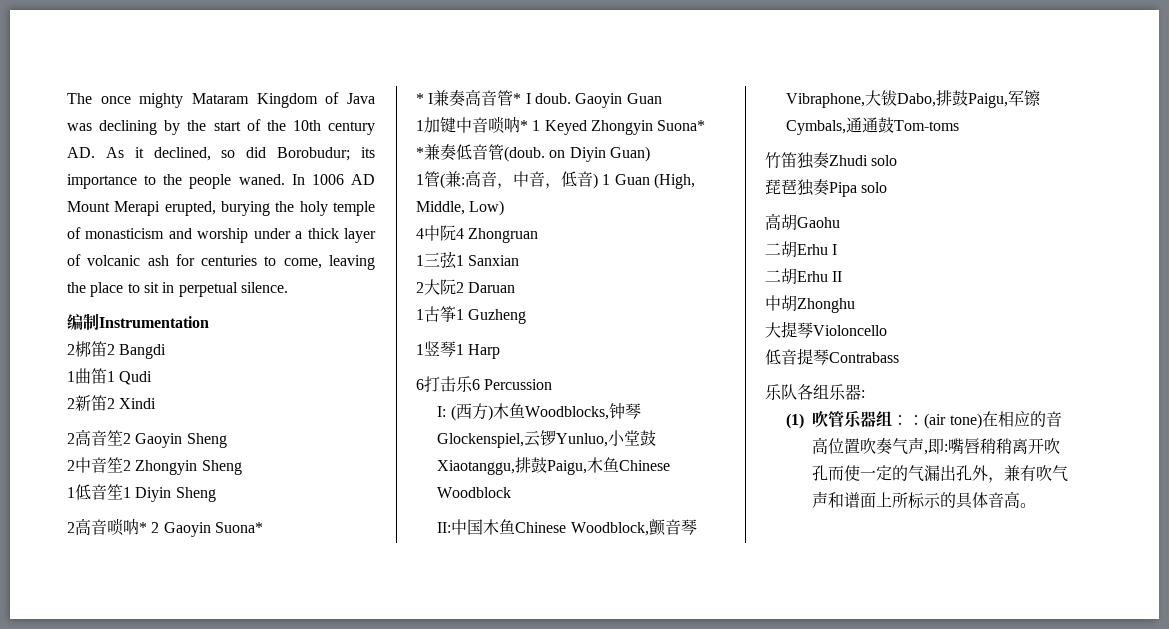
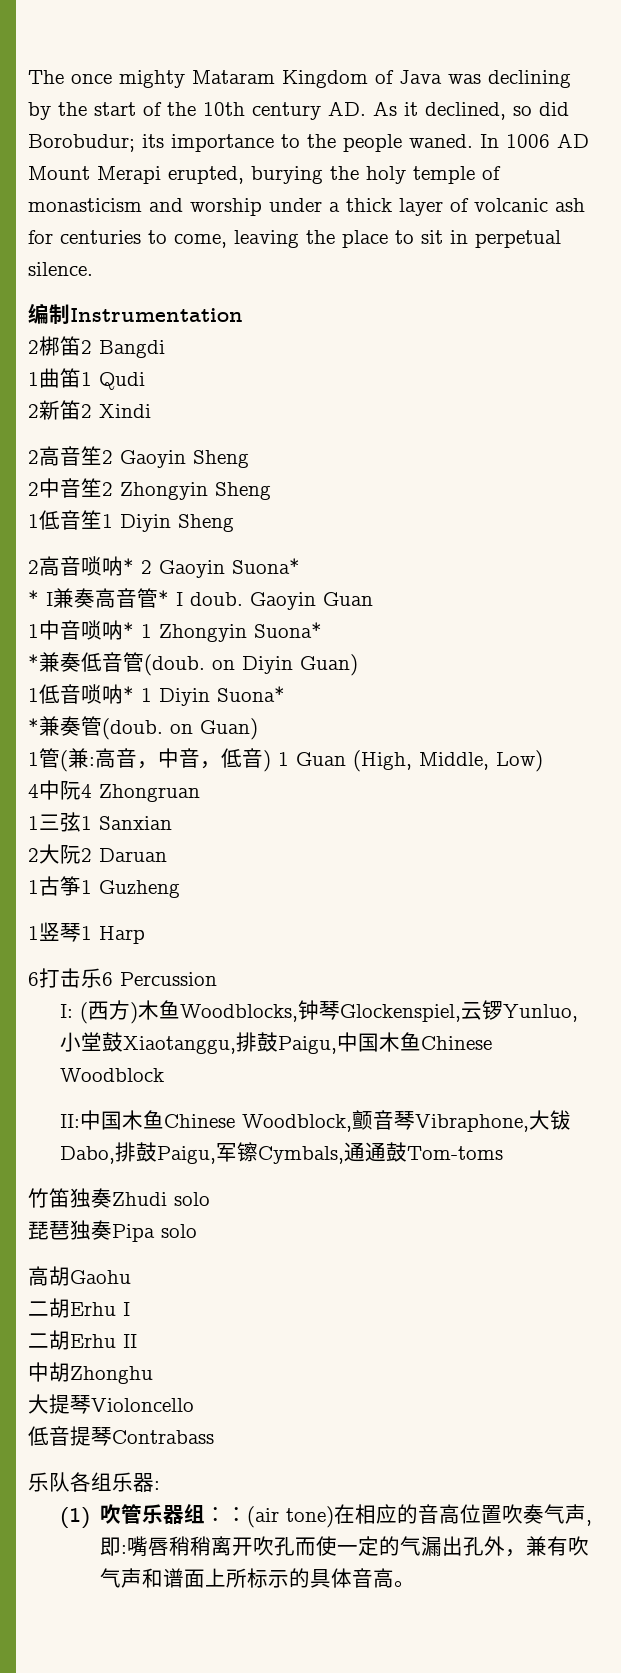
- 1加键中音唢呐* 1 Keyed Zhongyin Suona*
+ 1中音唢呐* 1 Zhongyin Suona*
+ 1低音唢呐* 1 Diyin Suona*
+ *兼奏管(doub. on Guan)
- I: (西方)木鱼Woodblocks,钟琴Glockenspiel,云锣Yunluo,小堂鼓Xiaotanggu,排鼓Paigu,木鱼Chinese Woodblock
+ I: (西方)木鱼Woodblocks,钟琴Glockenspiel,云锣Yunluo,小堂鼓Xiaotanggu,排鼓Paigu,中国木鱼Chinese Woodblock

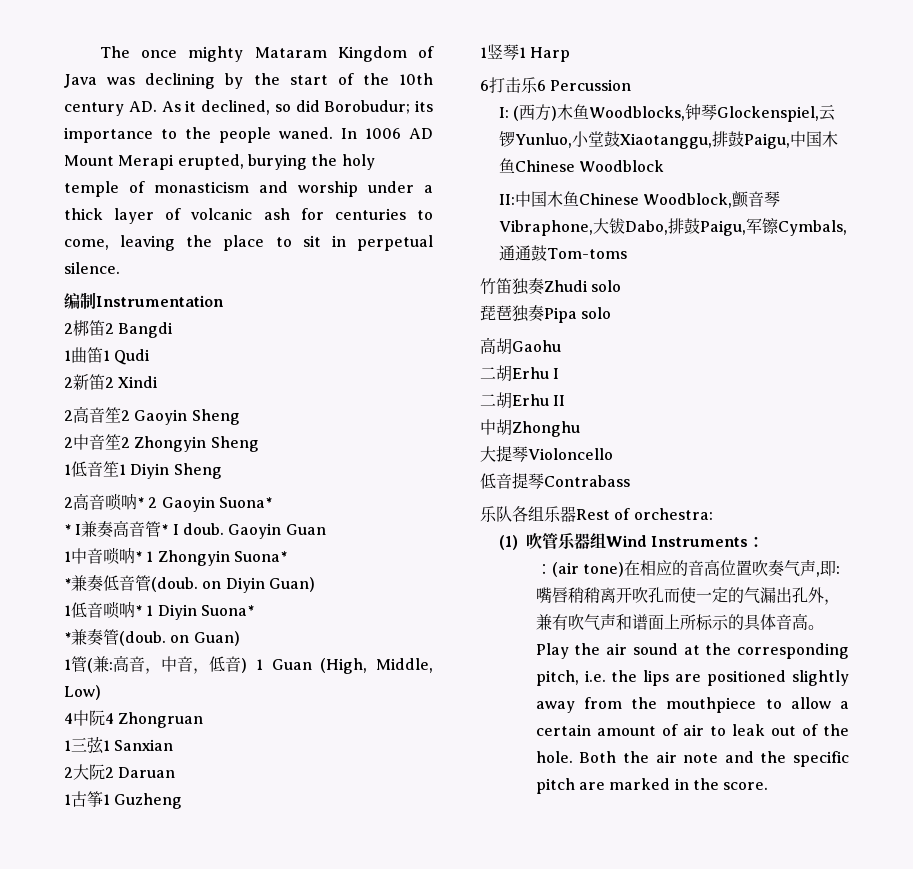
- 乐队各组乐器:
+ 乐队各组乐器Rest of orchestra:
- (1)吹管乐器组：：(air tone)在相应的音高位置吹奏气声,即:嘴唇稍稍离开吹孔而使一定的气漏出孔外，兼有吹气声和谱面上所标示的具体音高。
+ (1)吹管乐器组Wind Instruments：
+ ：(air tone)在相应的音高位置吹奏气声,即:嘴唇稍稍离开吹孔而使一定的气漏出孔外，兼有吹气声和谱面上所标示的具体音高。
+ Play the air sound at the corresponding pitch, i.e. the lips are positioned slightly away from the mouthpiece to allow a certain amount of air to leak out of the hole. Both the air note and the specific pitch are marked in the score.

